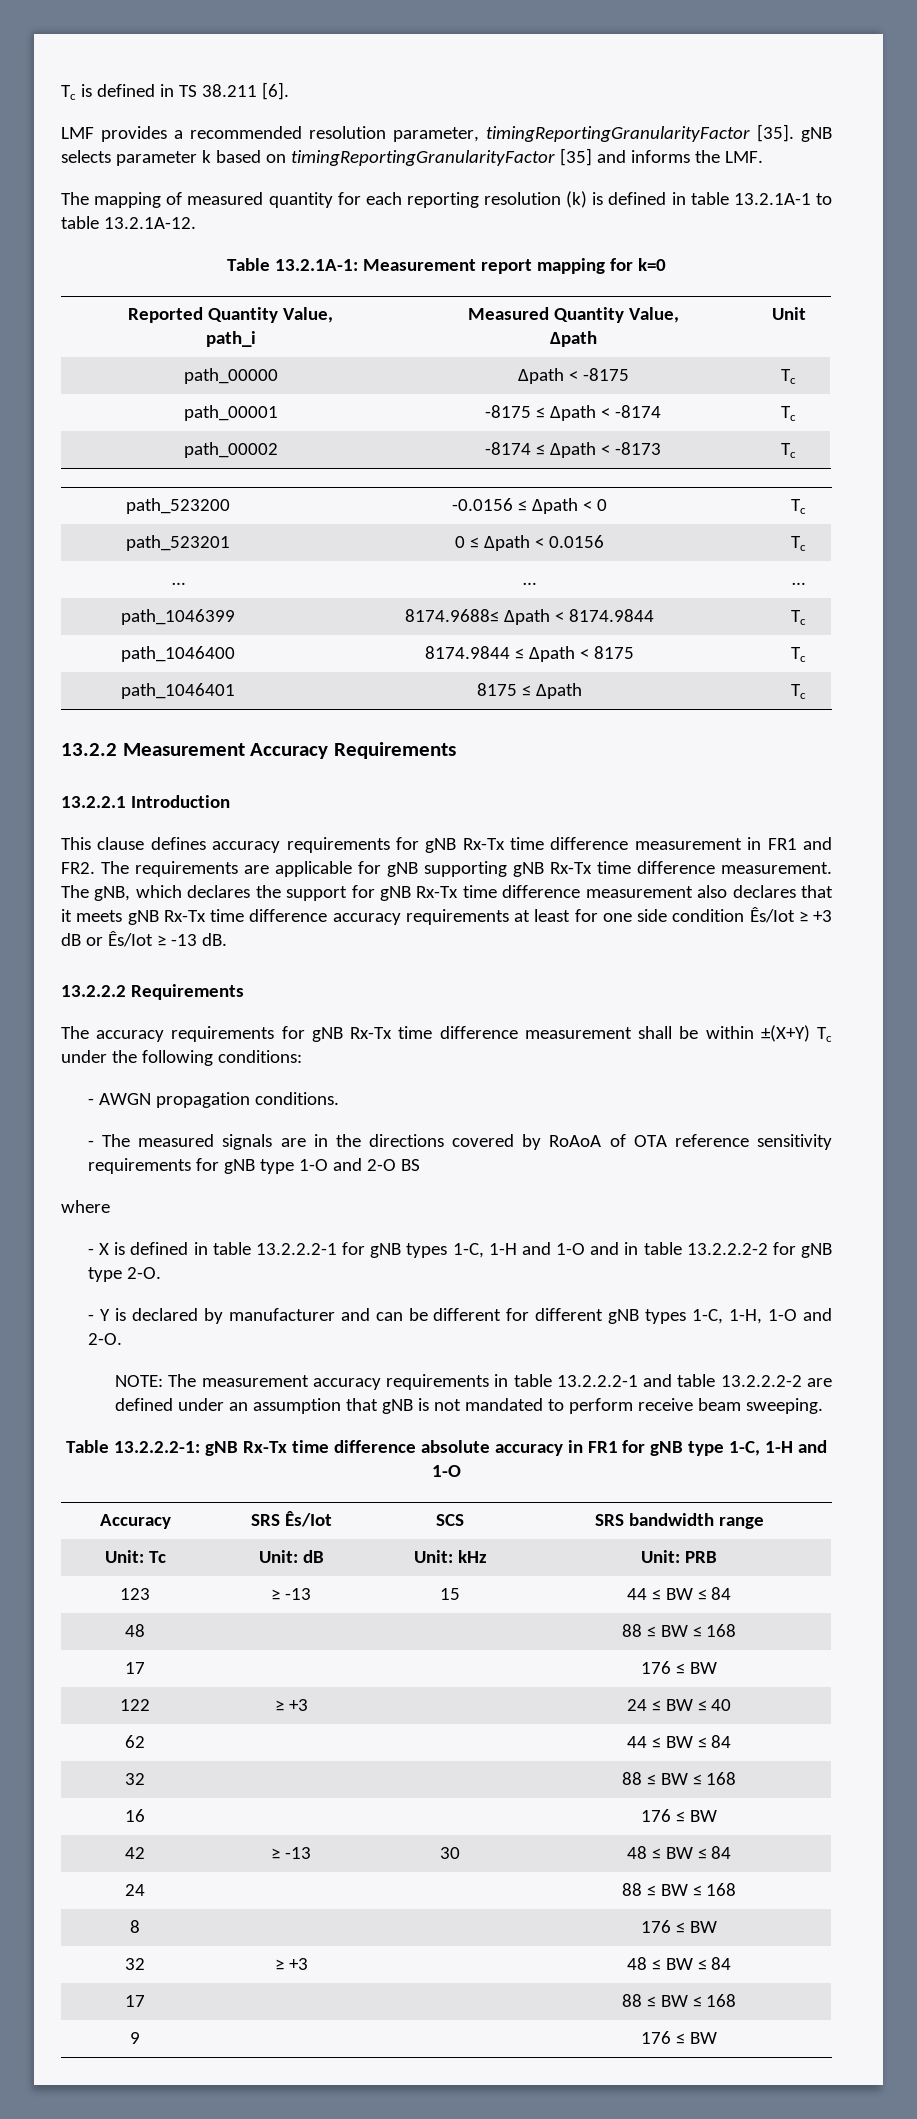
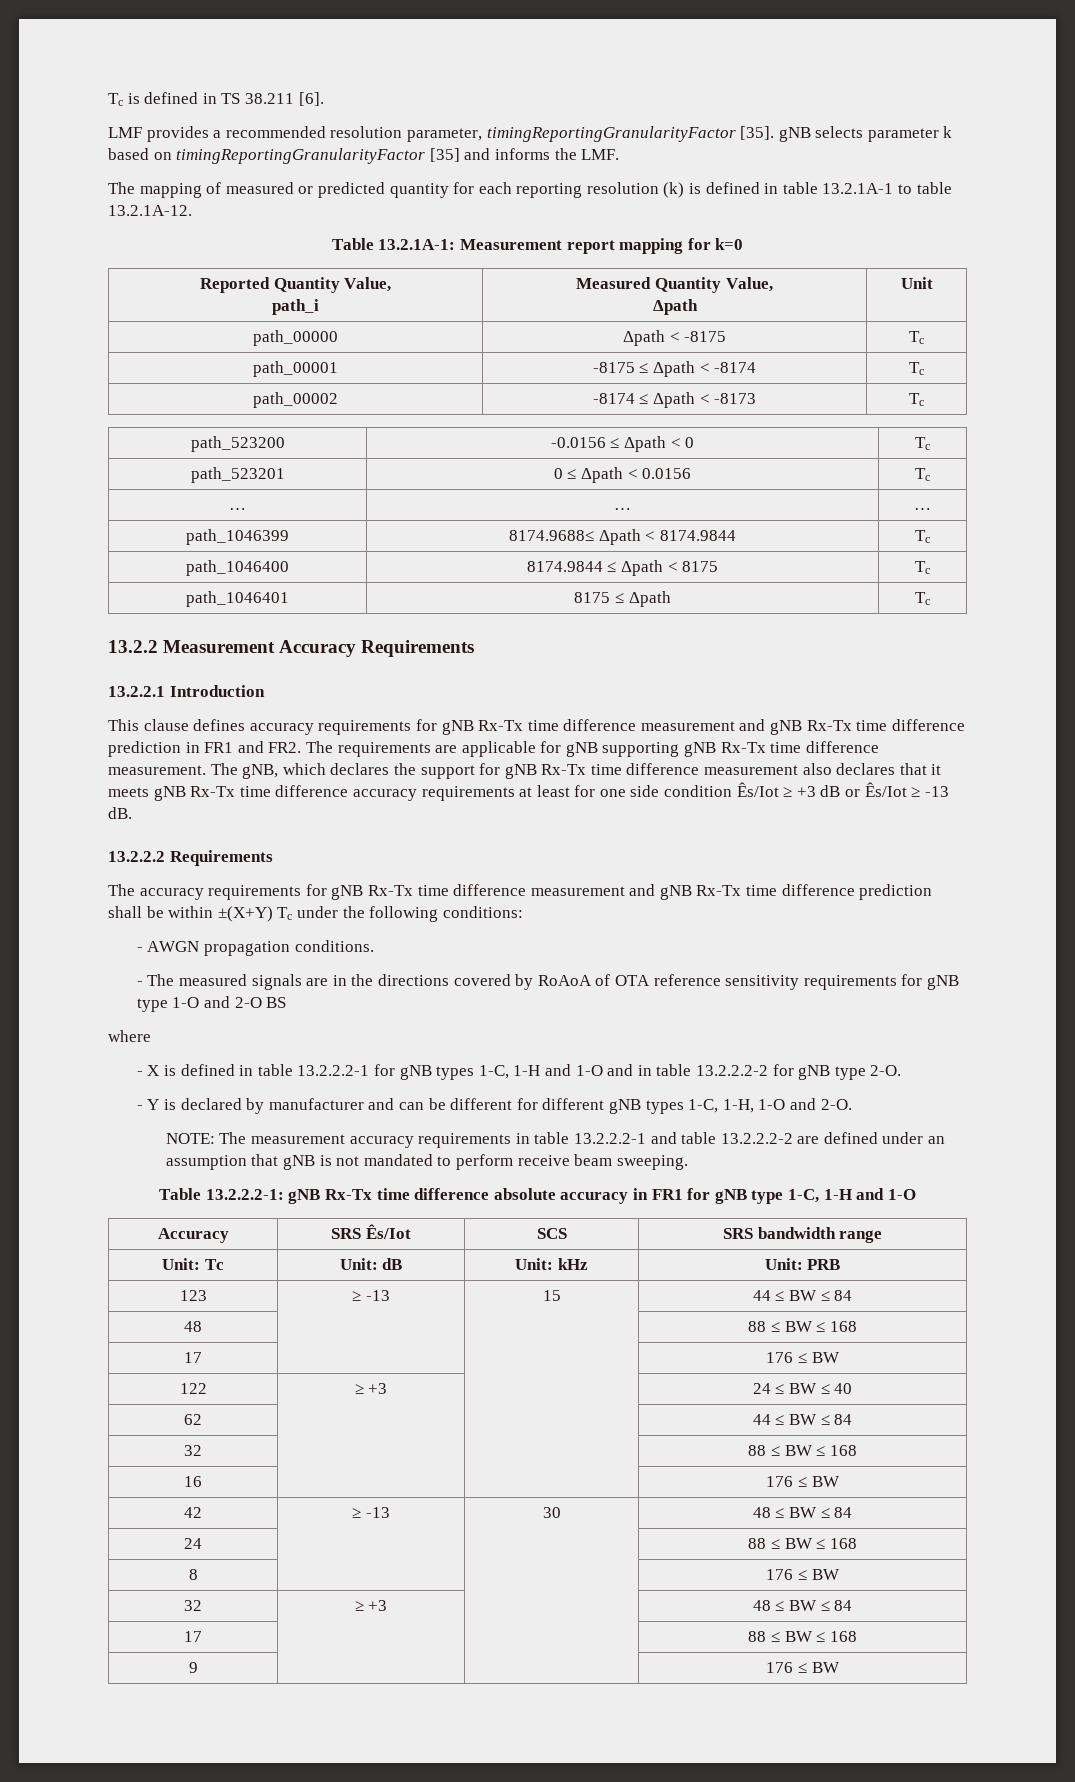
- The mapping of measured quantity for each reporting resolution (k) is defined in table 13.2.1A-1 to table 13.2.1A-12.
+ The mapping of measured or predicted quantity for each reporting resolution (k) is defined in table 13.2.1A-1 to table 13.2.1A-12.
- This clause defines accuracy requirements for gNB Rx-Tx time difference measurement in FR1 and FR2. The requirements are applicable for gNB supporting gNB Rx-Tx time difference measurement.
+ This clause defines accuracy requirements for gNB Rx-Tx time difference measurement and gNB Rx-Tx time difference prediction in FR1 and FR2. The requirements are applicable for gNB supporting gNB Rx-Tx time difference measurement.
- The accuracy requirements for gNB Rx-Tx time difference measurement shall be within ±(X+Y) Tc under the following conditions:
+ The accuracy requirements for gNB Rx-Tx time difference measurement and gNB Rx-Tx time difference prediction shall be within ±(X+Y) Tc under the following conditions:

